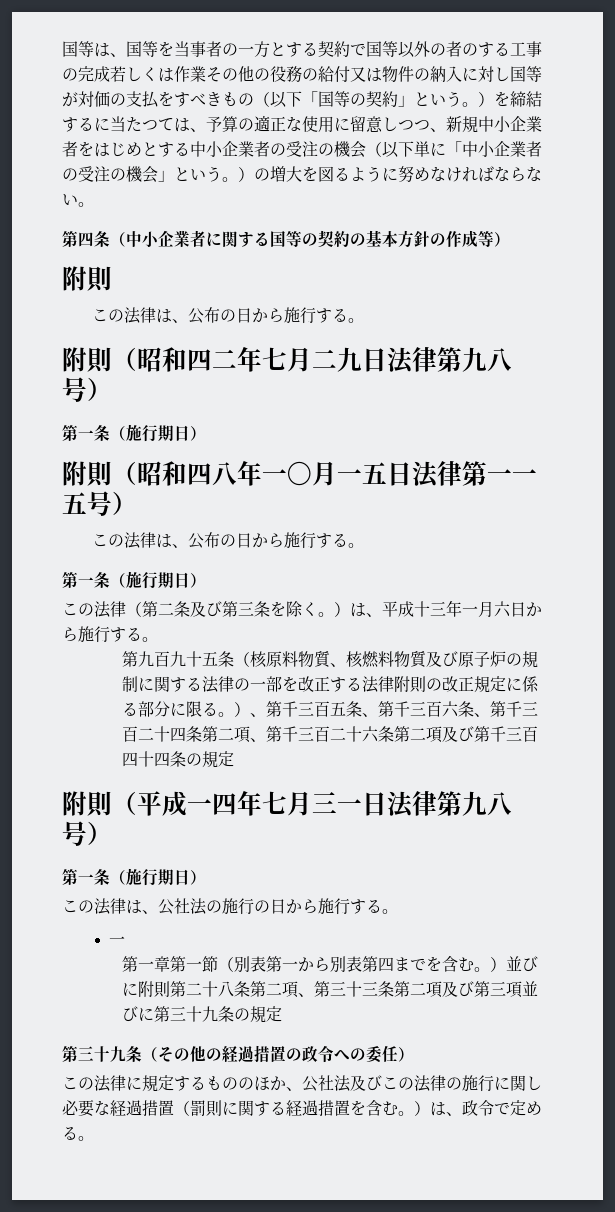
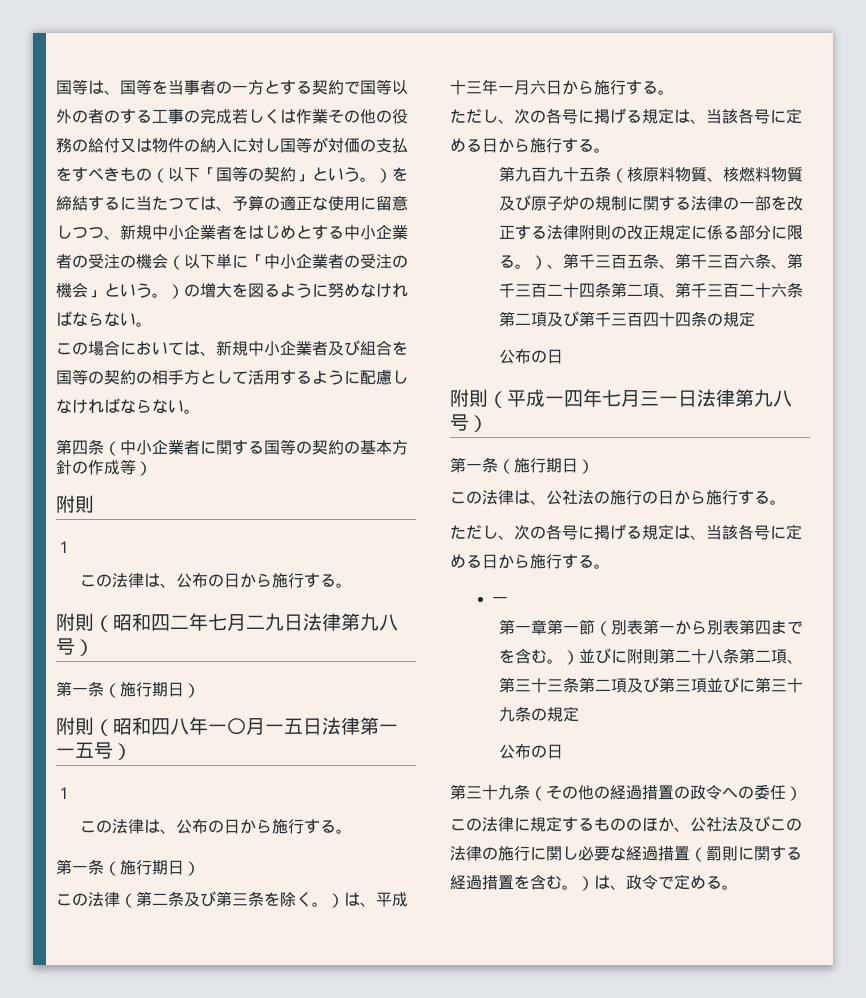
+ この場合においては、新規中小企業者及び組合を国等の契約の相手方として活用するように配慮しなければならない。
  第四条（中小企業者に関する国等の契約の基本方針の作成等）
  附則
+ １
  附則（昭和四八年一〇月一五日法律第一一五号）
+ １
  この法律（第二条及び第三条を除く。）は、平成十三年一月六日から施行する。
+ ただし、次の各号に掲げる規定は、当該各号に定める日から施行する。
  第九百九十五条（核原料物質、核燃料物質及び原子炉の規制に関する法律の一部を改正する法律附則の改正規定に係る部分に限る。）、第千三百五条、第千三百六条、第千三百二十四条第二項、第千三百二十六条第二項及び第千三百四十四条の規定
+ 公布の日
  この法律は、公社法の施行の日から施行する。
+ ただし、次の各号に掲げる規定は、当該各号に定める日から施行する。
  第一章第一節（別表第一から別表第四までを含む。）並びに附則第二十八条第二項、第三十三条第二項及び第三項並びに第三十九条の規定
+ 公布の日

